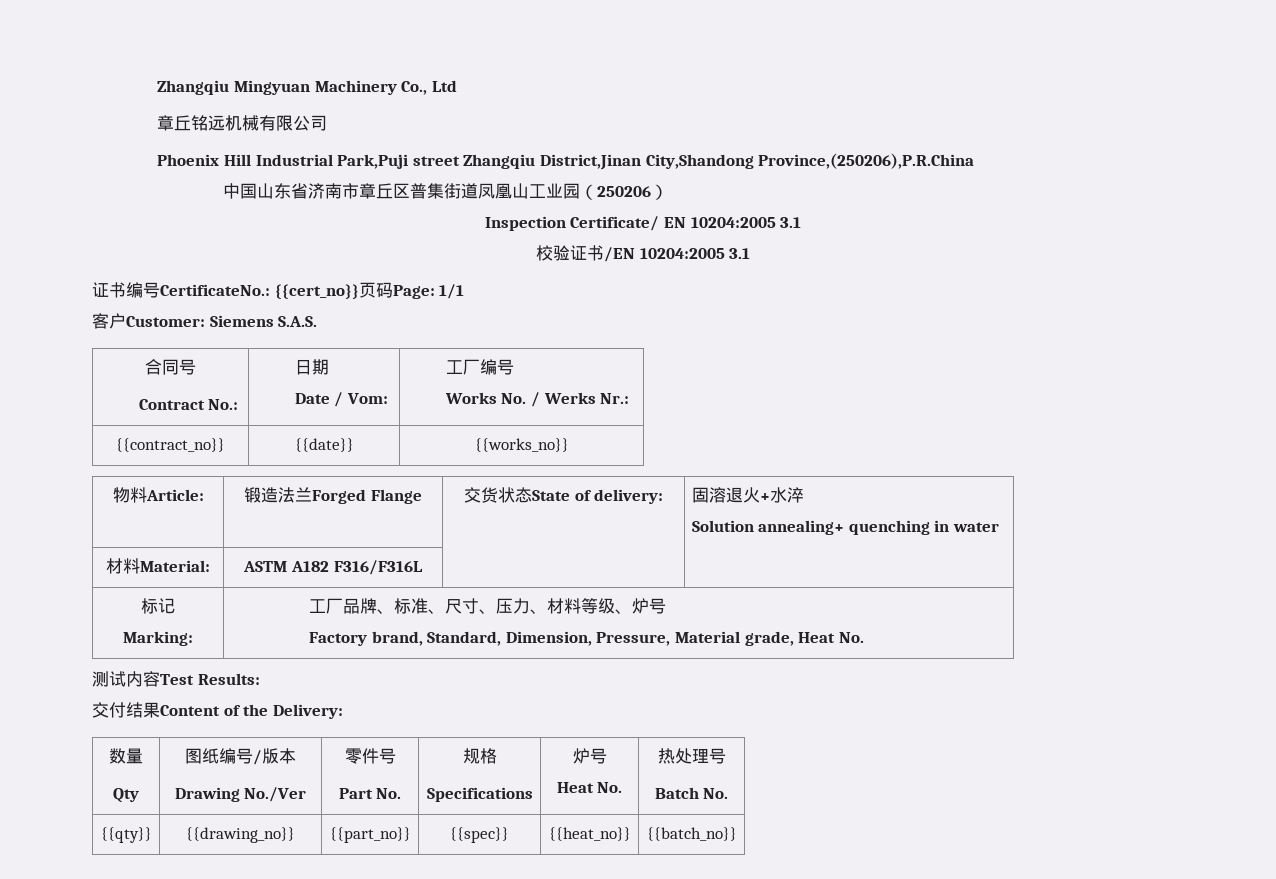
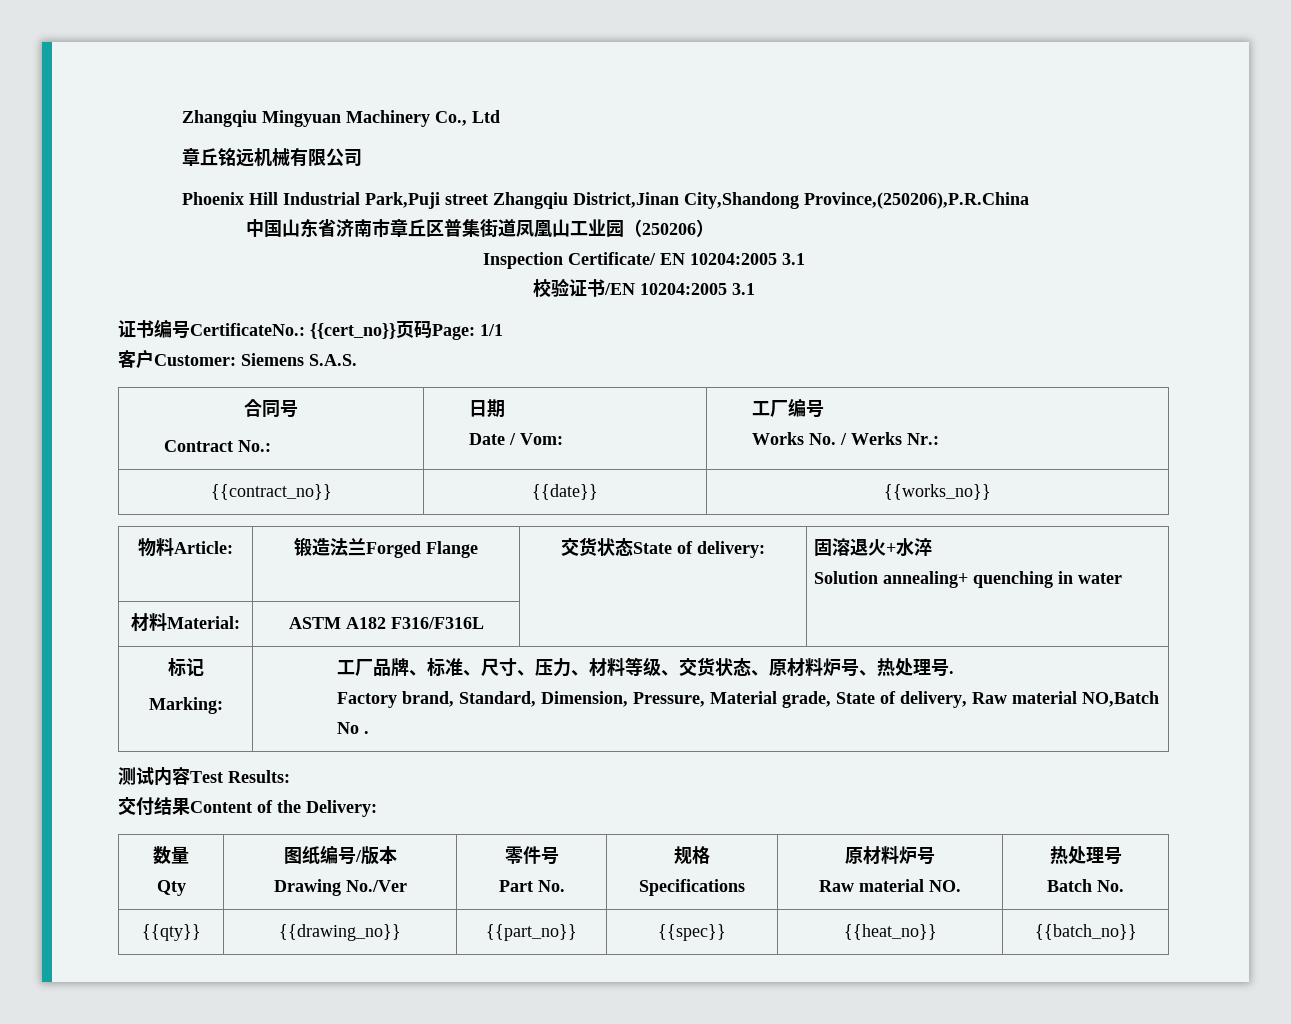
  标记
- Marking: | 工厂品牌、标准、尺寸、压力、材料等级、炉号
- Factory brand, Standard, Dimension, Pressure, Material grade, Heat No.
+ Marking: | 工厂品牌、标准、尺寸、压力、材料等级、交货状态、原材料炉号、热处理号.
+ Factory brand, Standard, Dimension, Pressure, Material grade, State of delivery, Raw material NO,Batch No .
  数量
  Qty | 图纸编号/版本
  Drawing No./Ver | 零件号
  Part No. | 规格
- Specifications | 炉号
- Heat No. | 热处理号
+ Specifications | 原材料炉号
+ Raw material NO. | 热处理号

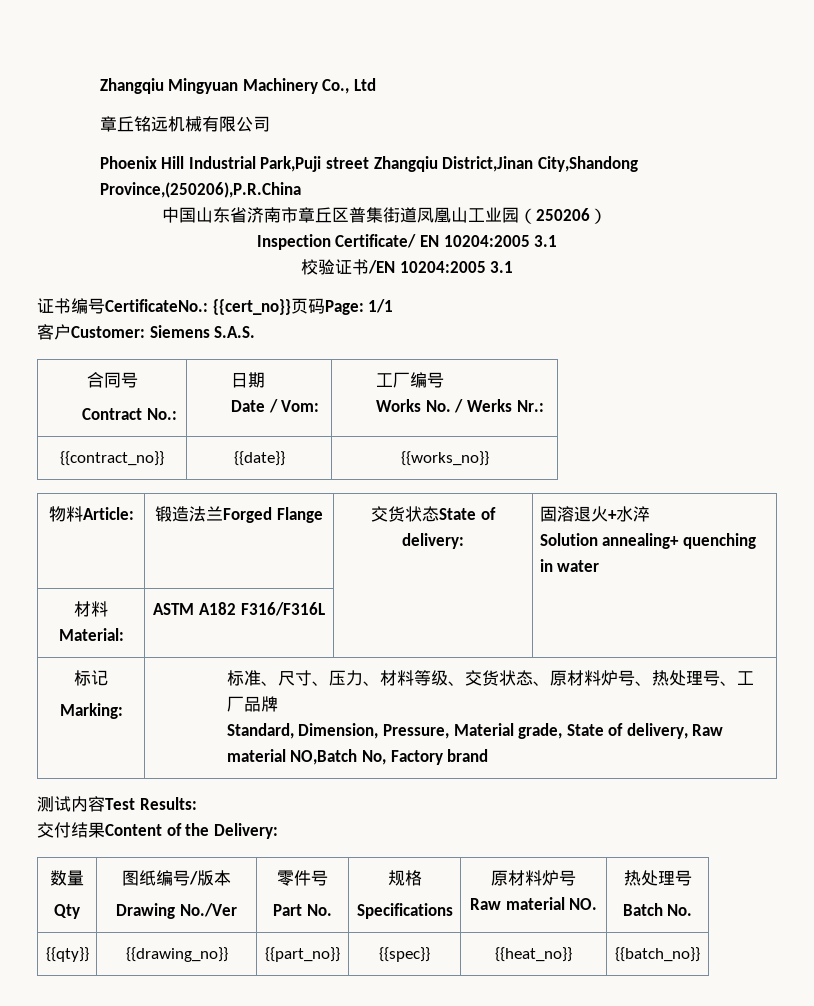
  标记
- Marking: | 工厂品牌、标准、尺寸、压力、材料等级、交货状态、原材料炉号、热处理号.
- Factory brand, Standard, Dimension, Pressure, Material grade, State of delivery, Raw material NO,Batch No .
+ Marking: | 标准、尺寸、压力、材料等级、交货状态、原材料炉号、热处理号、工厂品牌
+ Standard, Dimension, Pressure, Material grade, State of delivery, Raw material NO,Batch No, Factory brand

